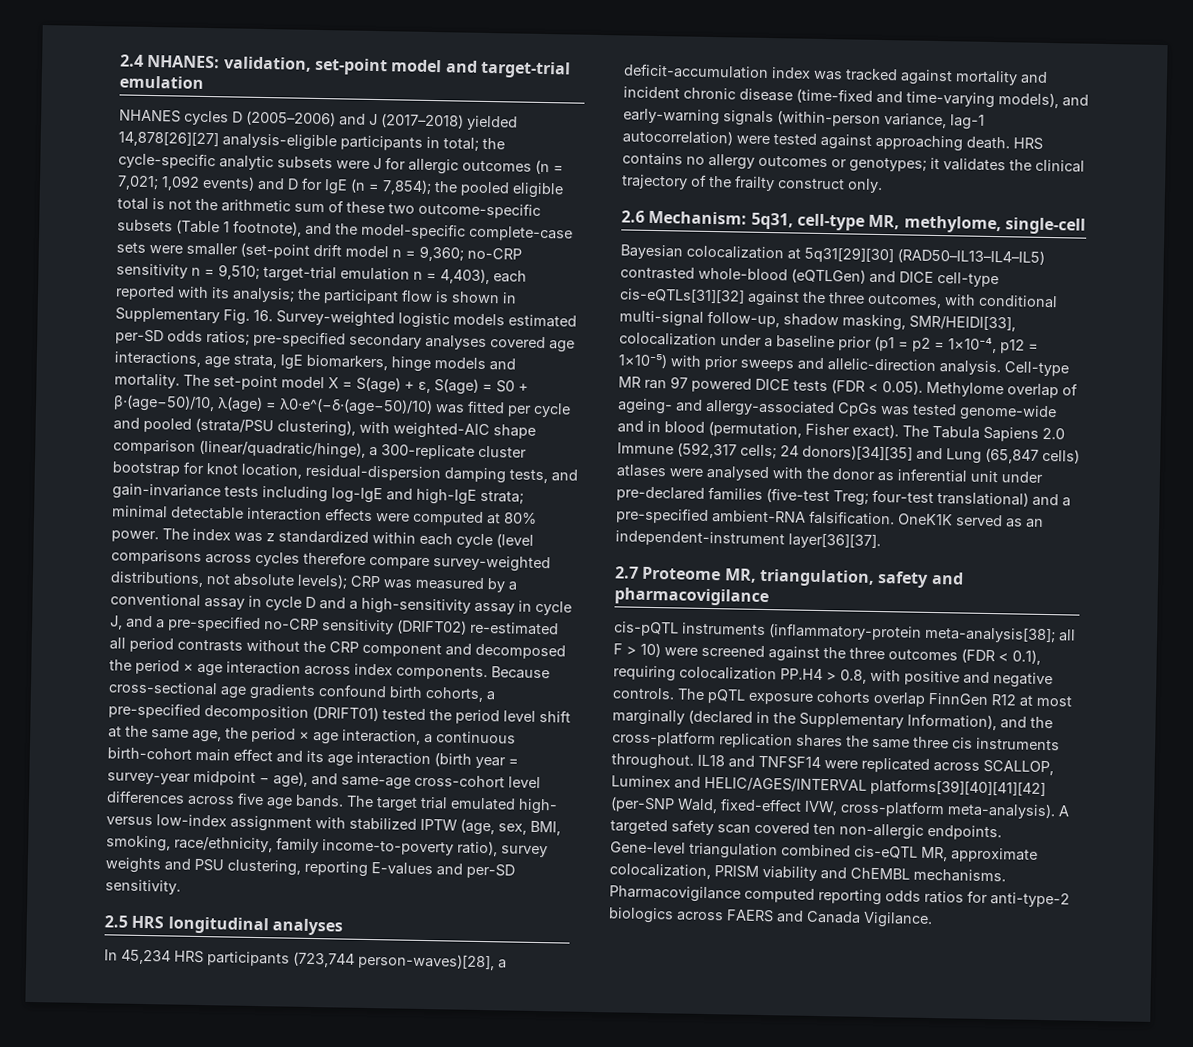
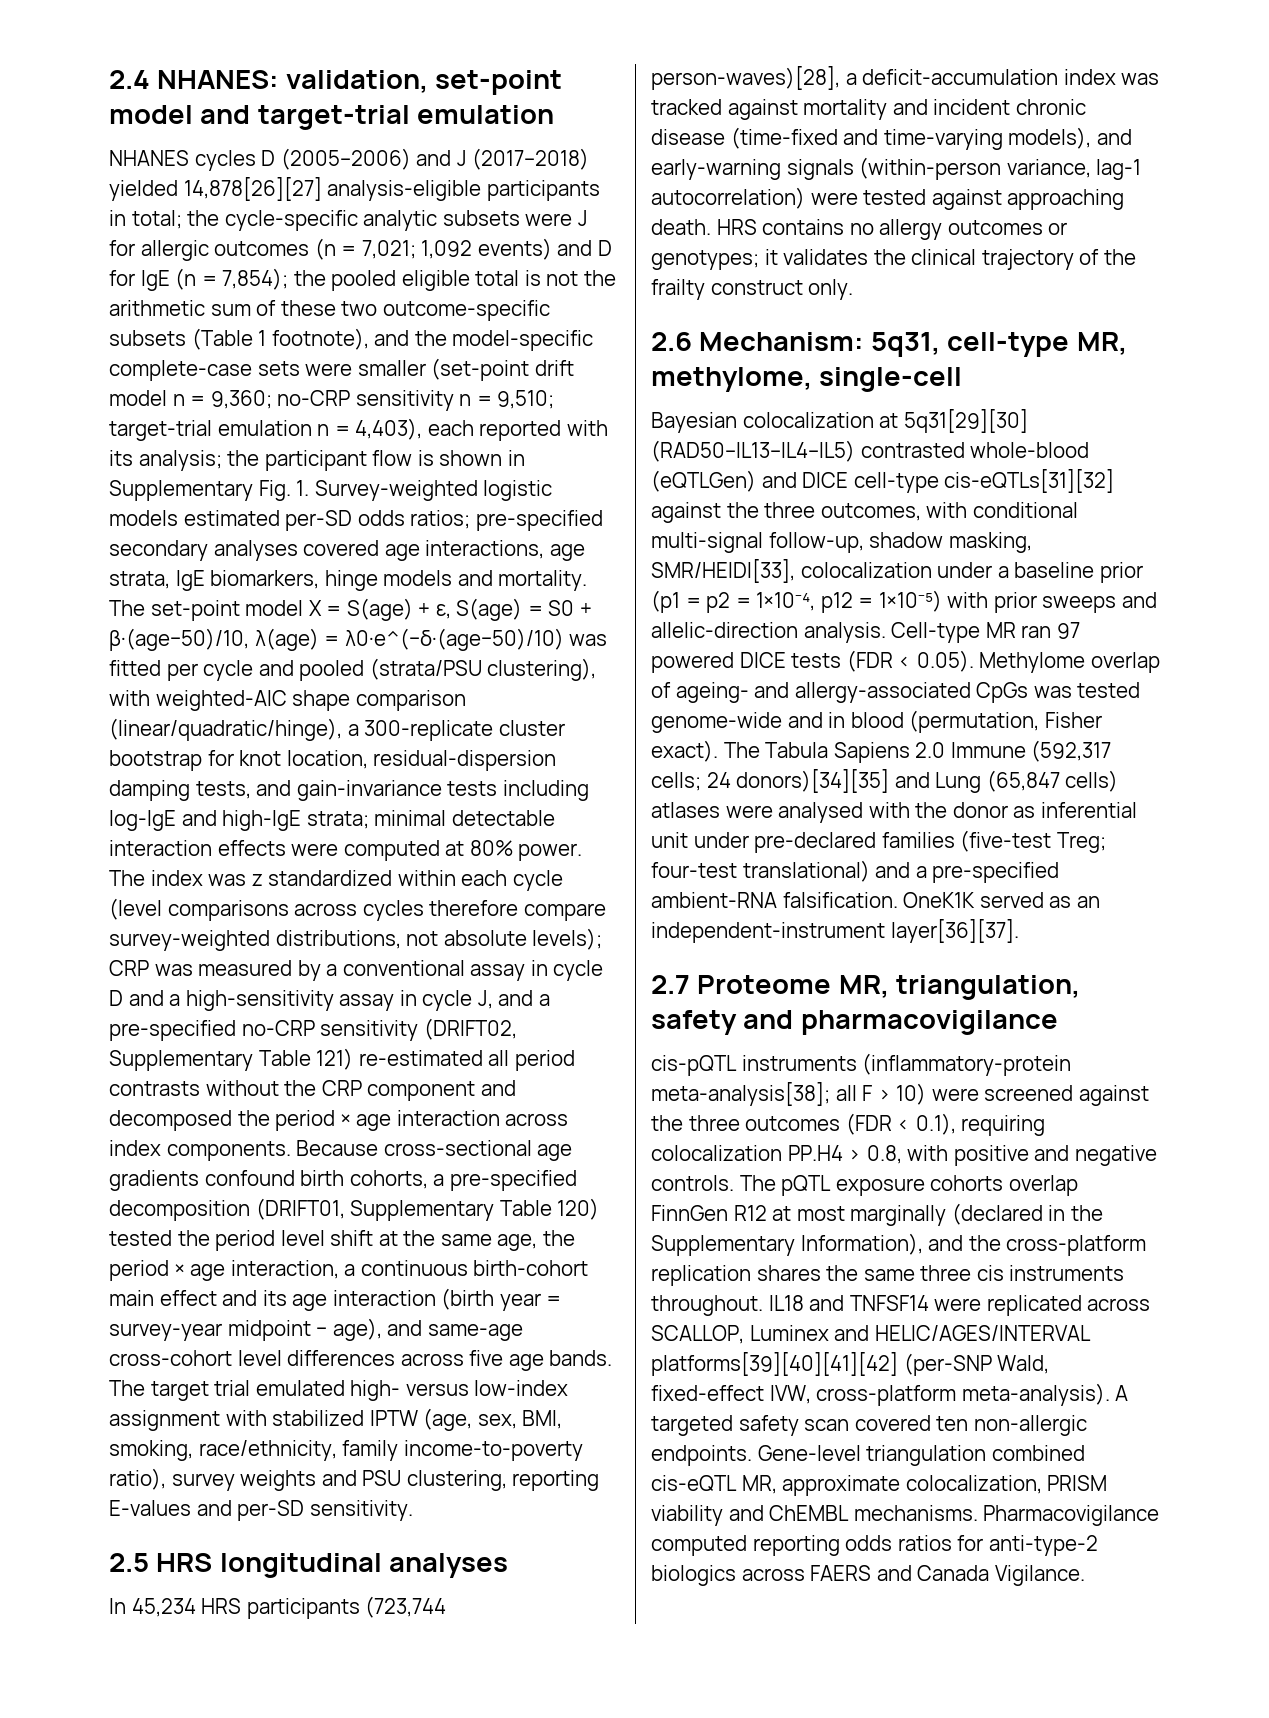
- the participant flow is shown in Supplementary Fig. 16. Survey-weighted logistic models estimated per-SD odds ratios;
+ the participant flow is shown in Supplementary Fig. 1. Survey-weighted logistic models estimated per-SD odds ratios;
- The index was z standardized within each cycle (level comparisons across cycles therefore compare survey-weighted distributions, not absolute levels); CRP was measured by a conventional assay in cycle D and a high-sensitivity assay in cycle J, and a pre-specified no-CRP sensitivity (DRIFT02) re-estimated all period contrasts without the CRP component and decomposed the period × age interaction across index components.
+ The index was z standardized within each cycle (level comparisons across cycles therefore compare survey-weighted distributions, not absolute levels); CRP was measured by a conventional assay in cycle D and a high-sensitivity assay in cycle J, and a pre-specified no-CRP sensitivity (DRIFT02, Supplementary Table 121) re-estimated all period contrasts without the CRP component and decomposed the period × age interaction across index components.
- Because cross-sectional age gradients confound birth cohorts, a pre-specified decomposition (DRIFT01) tested the period level shift at the same age, the period × age interaction, a continuous birth-cohort main effect and its age interaction (birth year = survey-year midpoint − age), and same-age cross-cohort level differences across five age bands.
+ Because cross-sectional age gradients confound birth cohorts, a pre-specified decomposition (DRIFT01, Supplementary Table 120) tested the period level shift at the same age, the period × age interaction, a continuous birth-cohort main effect and its age interaction (birth year = survey-year midpoint − age), and same-age cross-cohort level differences across five age bands.

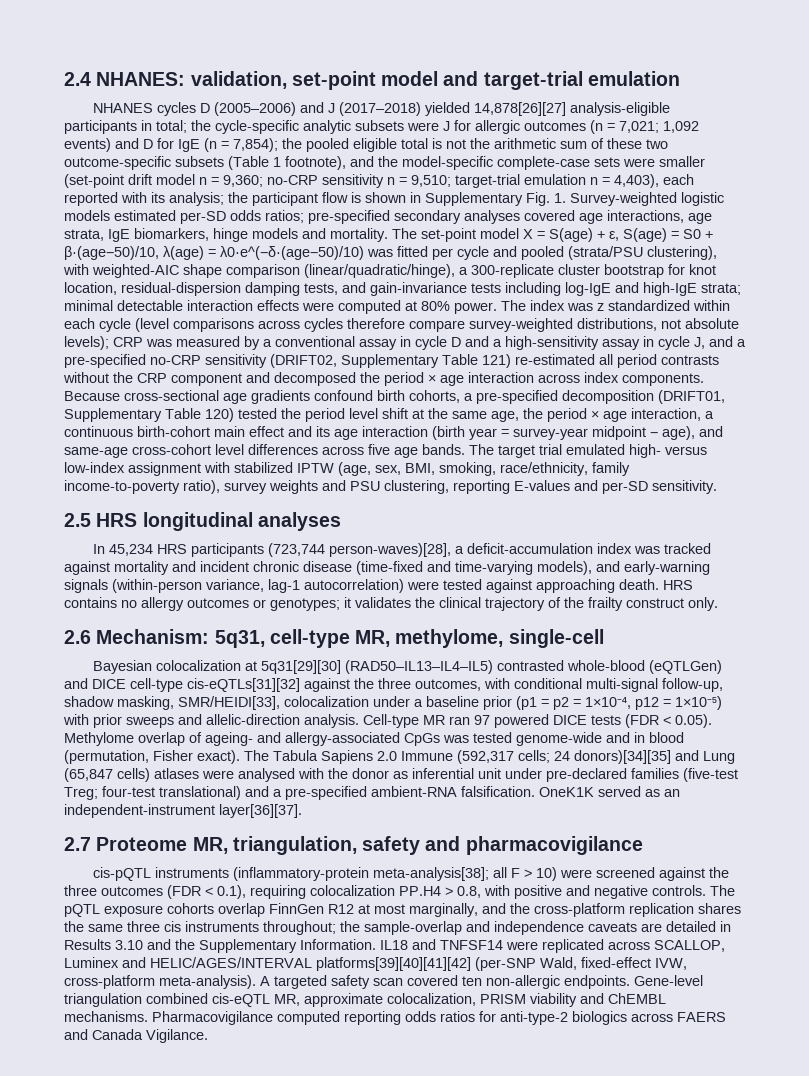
- The pQTL exposure cohorts overlap FinnGen R12 at most marginally (declared in the Supplementary Information), and the cross-platform replication shares the same three cis instruments throughout.
+ The pQTL exposure cohorts overlap FinnGen R12 at most marginally, and the cross-platform replication shares the same three cis instruments throughout; the sample-overlap and independence caveats are detailed in Results 3.10 and the Supplementary Information.

